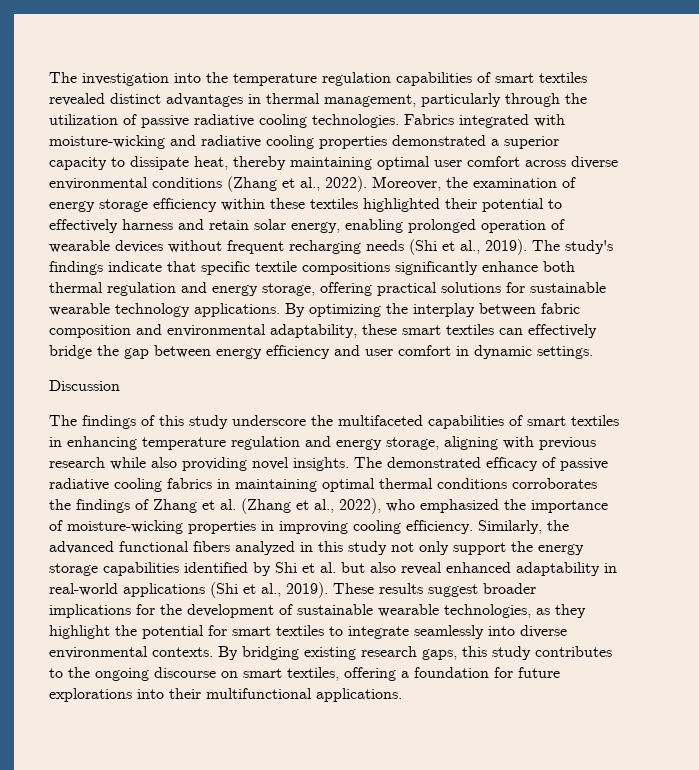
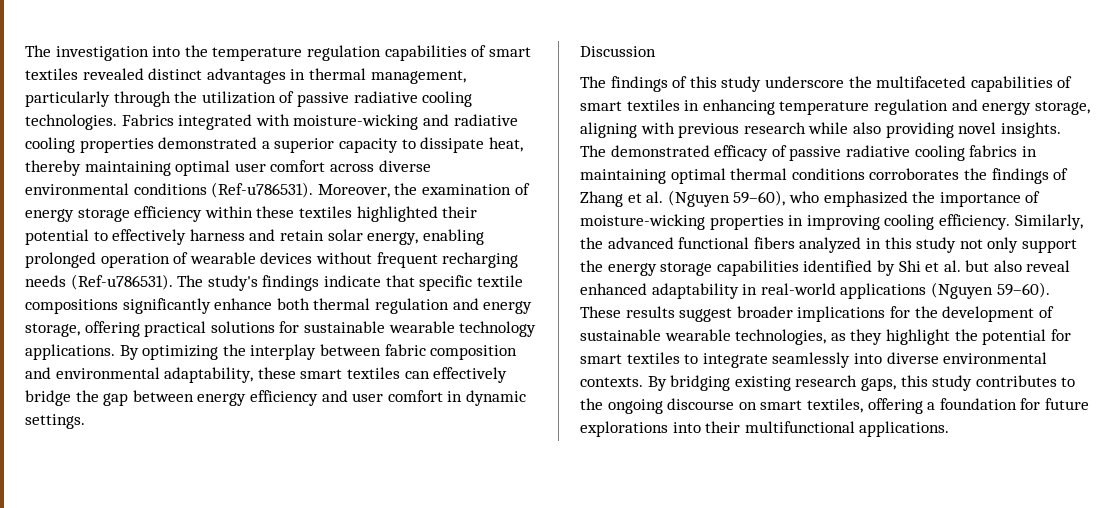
- Fabrics integrated with moisture-wicking and radiative cooling properties demonstrated a superior capacity to dissipate heat, thereby maintaining optimal user comfort across diverse environmental conditions (Zhang et al., 2022).
+ Fabrics integrated with moisture-wicking and radiative cooling properties demonstrated a superior capacity to dissipate heat, thereby maintaining optimal user comfort across diverse environmental conditions (Ref-u786531).
- Moreover, the examination of energy storage efficiency within these textiles highlighted their potential to effectively harness and retain solar energy, enabling prolonged operation of wearable devices without frequent recharging needs (Shi et al., 2019).
+ Moreover, the examination of energy storage efficiency within these textiles highlighted their potential to effectively harness and retain solar energy, enabling prolonged operation of wearable devices without frequent recharging needs (Ref-u786531).
- The demonstrated efficacy of passive radiative cooling fabrics in maintaining optimal thermal conditions corroborates the findings of Zhang et al. (Zhang et al., 2022), who emphasized the importance of moisture-wicking properties in improving cooling efficiency.
+ The demonstrated efficacy of passive radiative cooling fabrics in maintaining optimal thermal conditions corroborates the findings of Zhang et al. (Nguyen 59–60), who emphasized the importance of moisture-wicking properties in improving cooling efficiency.
- Similarly, the advanced functional fibers analyzed in this study not only support the energy storage capabilities identified by Shi et al. but also reveal enhanced adaptability in real-world applications (Shi et al., 2019).
+ Similarly, the advanced functional fibers analyzed in this study not only support the energy storage capabilities identified by Shi et al. but also reveal enhanced adaptability in real-world applications (Nguyen 59–60).

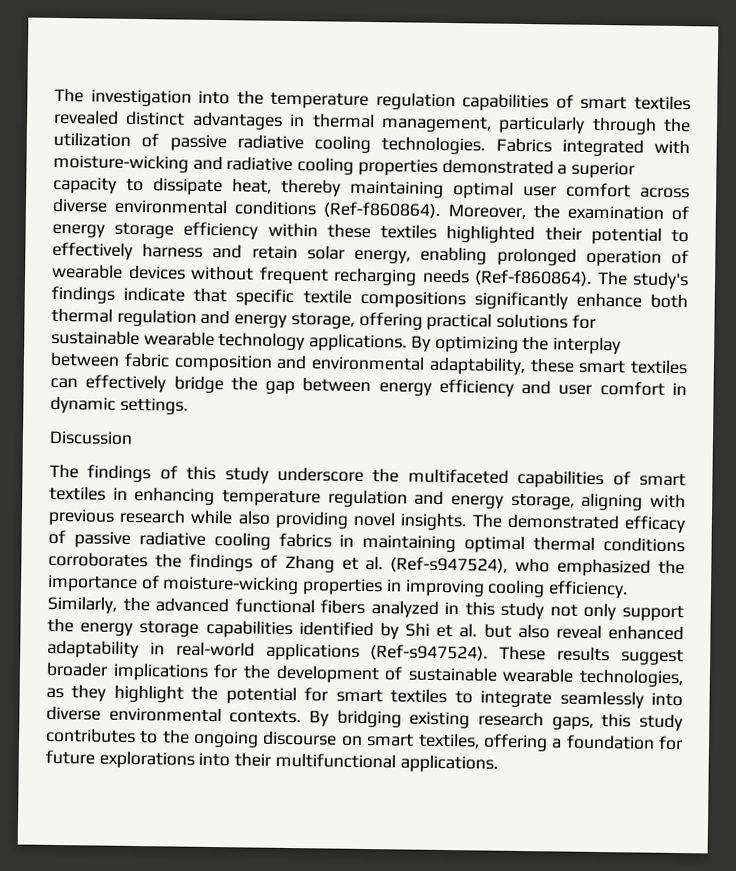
- Fabrics integrated with moisture-wicking and radiative cooling properties demonstrated a superior capacity to dissipate heat, thereby maintaining optimal user comfort across diverse environmental conditions (Ref-u786531).
+ Fabrics integrated with moisture-wicking and radiative cooling properties demonstrated a superior capacity to dissipate heat, thereby maintaining optimal user comfort across diverse environmental conditions (Ref-f860864).
- Moreover, the examination of energy storage efficiency within these textiles highlighted their potential to effectively harness and retain solar energy, enabling prolonged operation of wearable devices without frequent recharging needs (Ref-u786531).
+ Moreover, the examination of energy storage efficiency within these textiles highlighted their potential to effectively harness and retain solar energy, enabling prolonged operation of wearable devices without frequent recharging needs (Ref-f860864).
- The demonstrated efficacy of passive radiative cooling fabrics in maintaining optimal thermal conditions corroborates the findings of Zhang et al. (Nguyen 59–60), who emphasized the importance of moisture-wicking properties in improving cooling efficiency.
+ The demonstrated efficacy of passive radiative cooling fabrics in maintaining optimal thermal conditions corroborates the findings of Zhang et al. (Ref-s947524), who emphasized the importance of moisture-wicking properties in improving cooling efficiency.
- Similarly, the advanced functional fibers analyzed in this study not only support the energy storage capabilities identified by Shi et al. but also reveal enhanced adaptability in real-world applications (Nguyen 59–60).
+ Similarly, the advanced functional fibers analyzed in this study not only support the energy storage capabilities identified by Shi et al. but also reveal enhanced adaptability in real-world applications (Ref-s947524).

